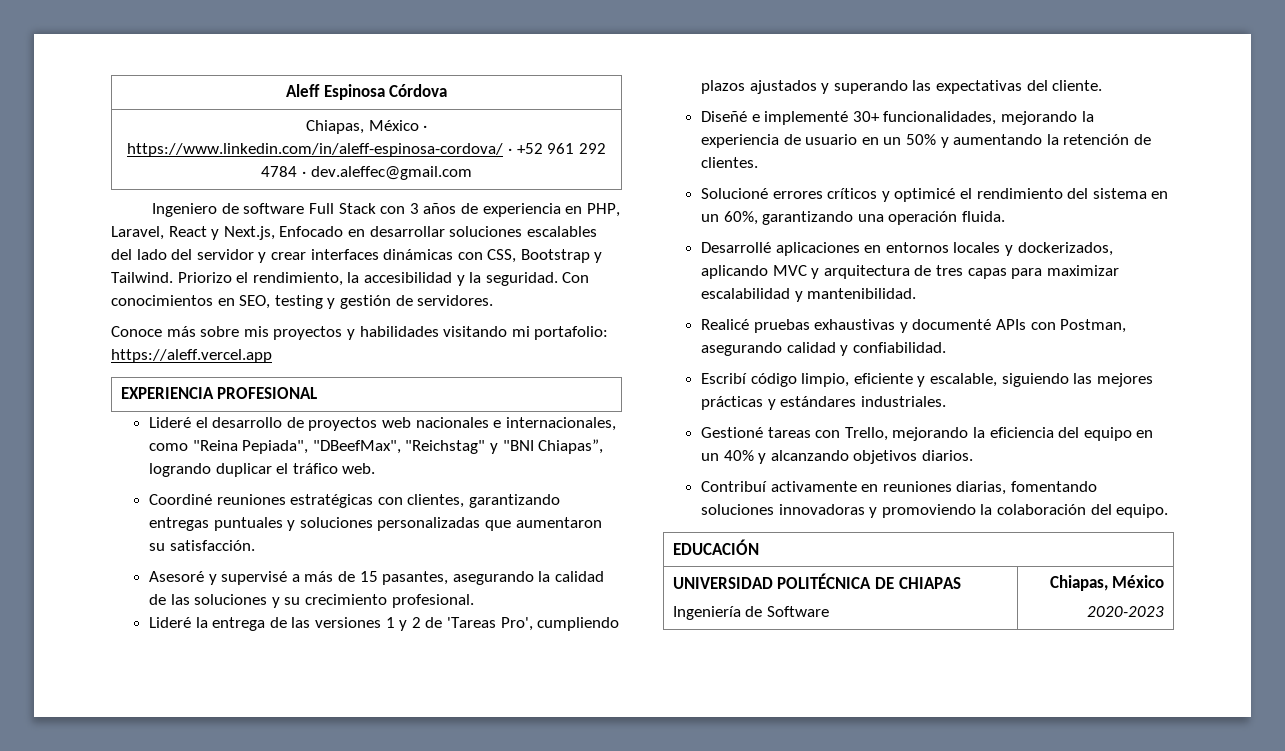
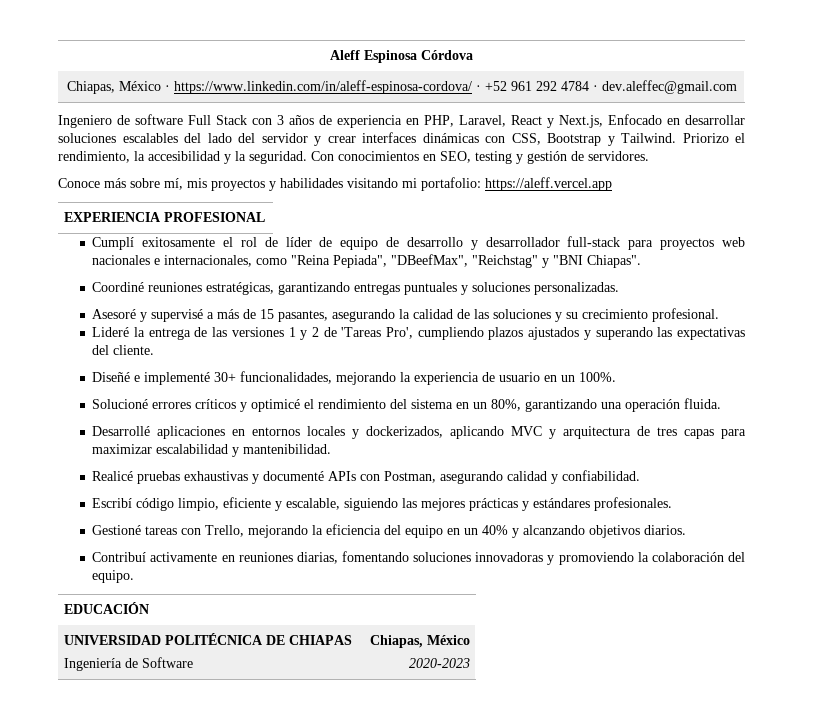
- Conoce más sobre mis proyectos y habilidades visitando mi portafolio: https://aleff.vercel.app
+ Conoce más sobre mí, mis proyectos y habilidades visitando mi portafolio: https://aleff.vercel.app
- Lideré el desarrollo de proyectos web nacionales e internacionales, como "Reina Pepiada", "DBeefMax", "Reichstag" y "BNI Chiapas”, logrando duplicar el tráfico web.
+ Cumplí exitosamente el rol de líder de equipo de desarrollo y desarrollador full-stack para proyectos web nacionales e internacionales, como "Reina Pepiada", "DBeefMax", "Reichstag" y "BNI Chiapas".
- Coordiné reuniones estratégicas con clientes, garantizando entregas puntuales y soluciones personalizadas que aumentaron su satisfacción.
+ Coordiné reuniones estratégicas, garantizando entregas puntuales y soluciones personalizadas.
- Diseñé e implementé 30+ funcionalidades, mejorando la experiencia de usuario en un 50% y aumentando la retención de clientes.
+ Diseñé e implementé 30+ funcionalidades, mejorando la experiencia de usuario en un 100%.
- Solucioné errores críticos y optimicé el rendimiento del sistema en un 60%, garantizando una operación fluida.
+ Solucioné errores críticos y optimicé el rendimiento del sistema en un 80%, garantizando una operación fluida.
- Escribí código limpio, eficiente y escalable, siguiendo las mejores prácticas y estándares industriales.
+ Escribí código limpio, eficiente y escalable, siguiendo las mejores prácticas y estándares profesionales.

